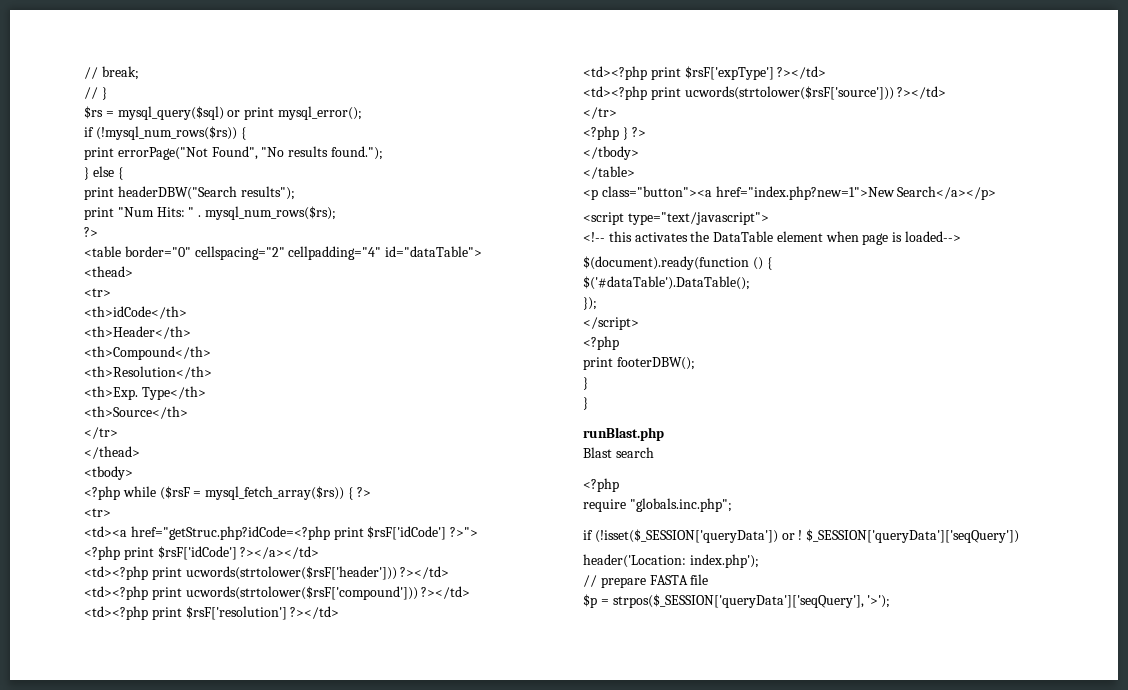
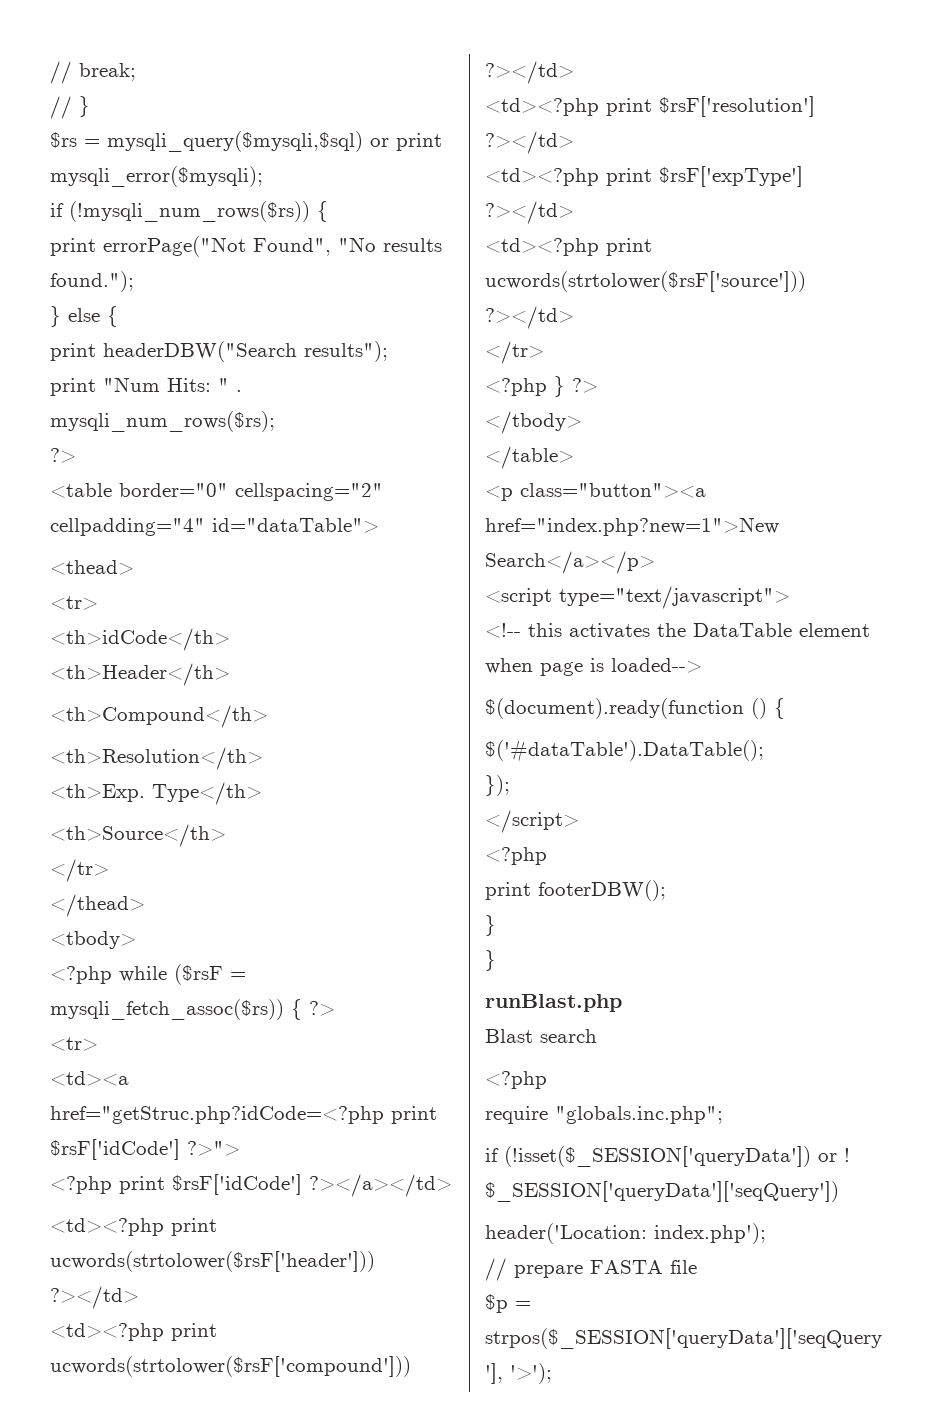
- $rs = mysql_query($sql) or print mysql_error();
- if (!mysql_num_rows($rs)) {
+ $rs = mysqli_query($mysqli,$sql) or print mysqli_error($mysqli);
+ if (!mysqli_num_rows($rs)) {
- print "Num Hits: " . mysql_num_rows($rs);
+ print "Num Hits: " . mysqli_num_rows($rs);
- <?php while ($rsF = mysql_fetch_array($rs)) { ?>
+ <?php while ($rsF = mysqli_fetch_assoc($rs)) { ?>

